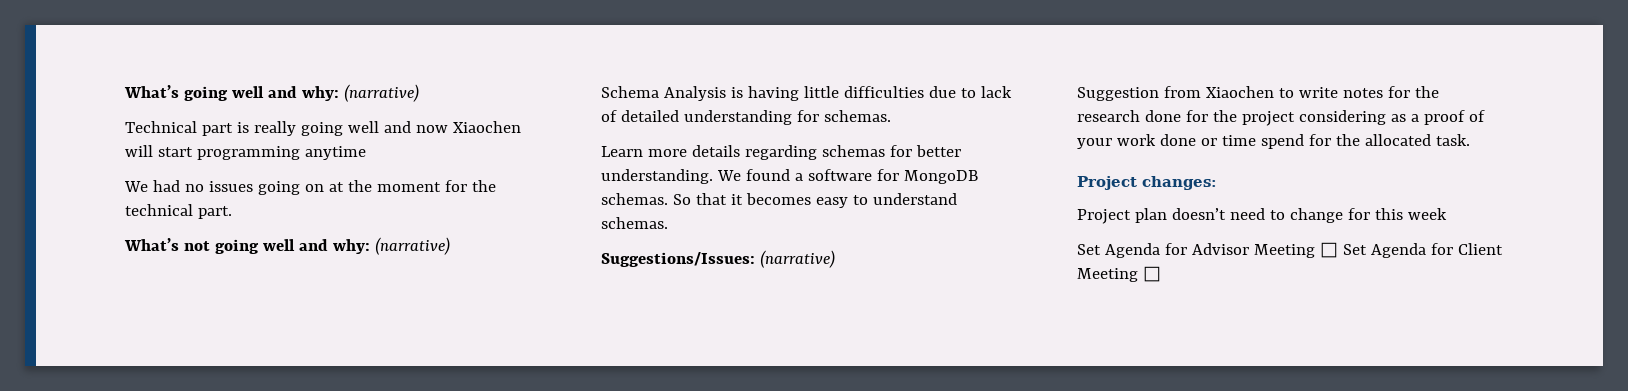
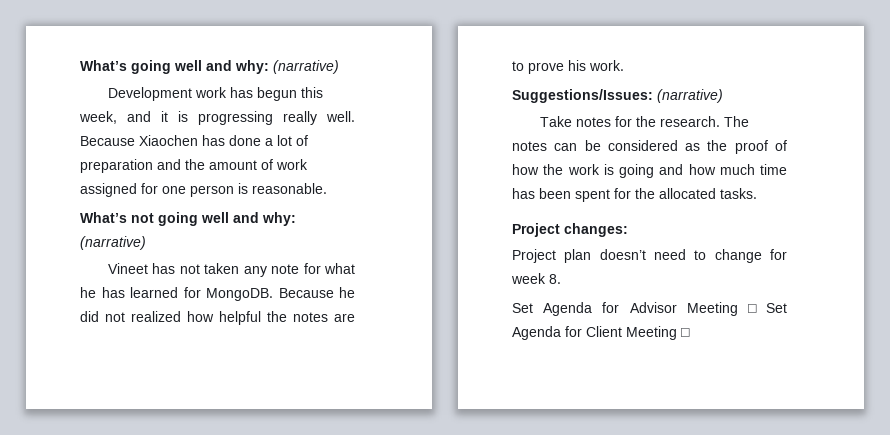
- Technical part is really going well and now Xiaochen will start programming anytime
- We had no issues going on at the moment for the technical part.
+ Development work has begun this week, and it is progressing really well. Because Xiaochen has done a lot of preparation and the amount of work assigned for one person is reasonable.
- Schema Analysis is having little difficulties due to lack of detailed understanding for schemas.
- Learn more details regarding schemas for better understanding. We found a software for MongoDB schemas. So that it becomes easy to understand schemas.
+ Vineet has not taken any note for what he has learned for MongoDB. Because he did not realized how helpful the notes are to prove his work.
  Suggestions/Issues: (narrative)
- Suggestion from Xiaochen to write notes for the research done for the project considering as a proof of your work done or time spend for the allocated task.
+ Take notes for the research. The notes can be considered as the proof of how the work is going and how much time has been spent for the allocated tasks.
- Project plan doesn’t need to change for this week
+ Project plan doesn’t need to change for week 8.

